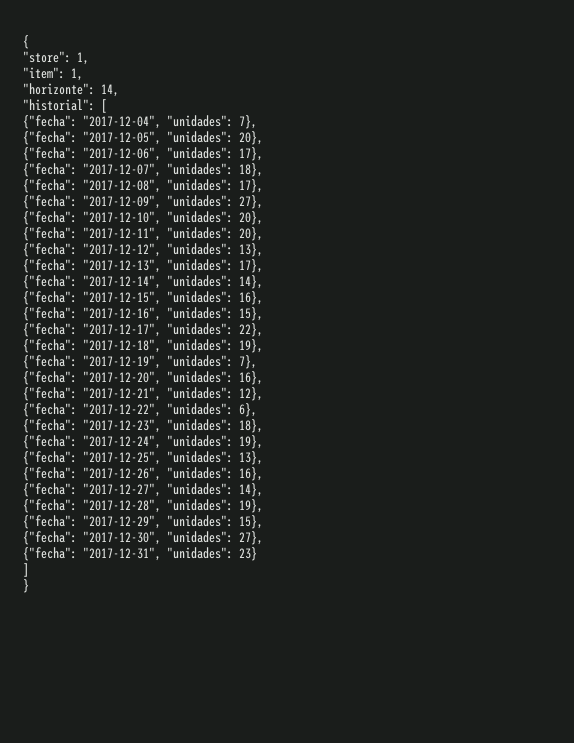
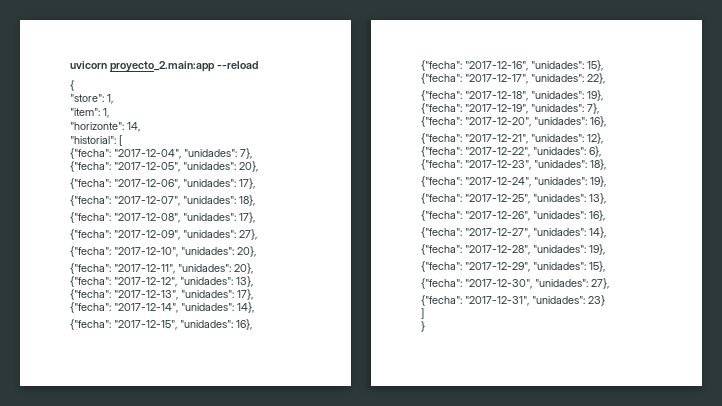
+ uvicorn proyecto_2.main:app --reload

